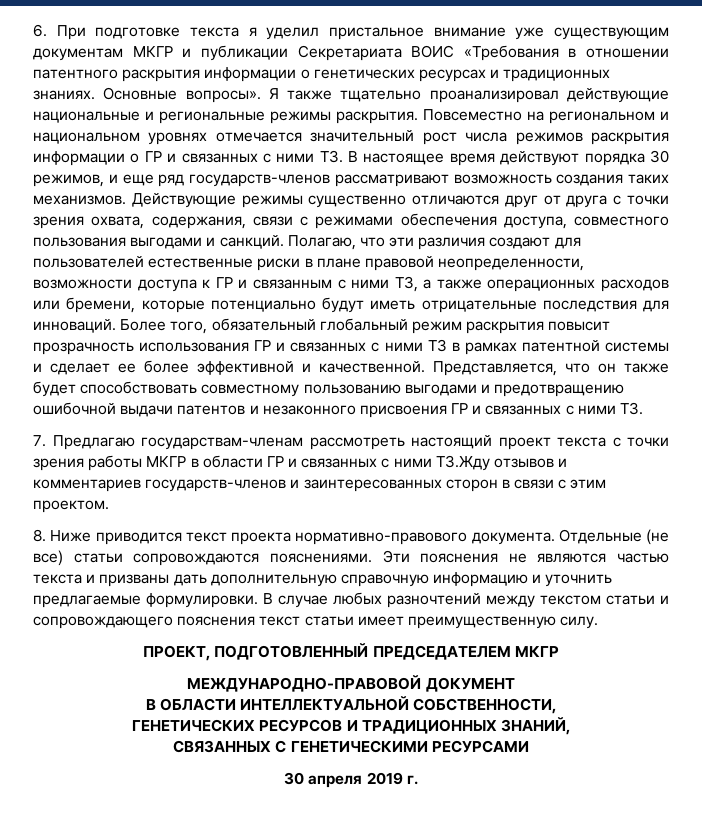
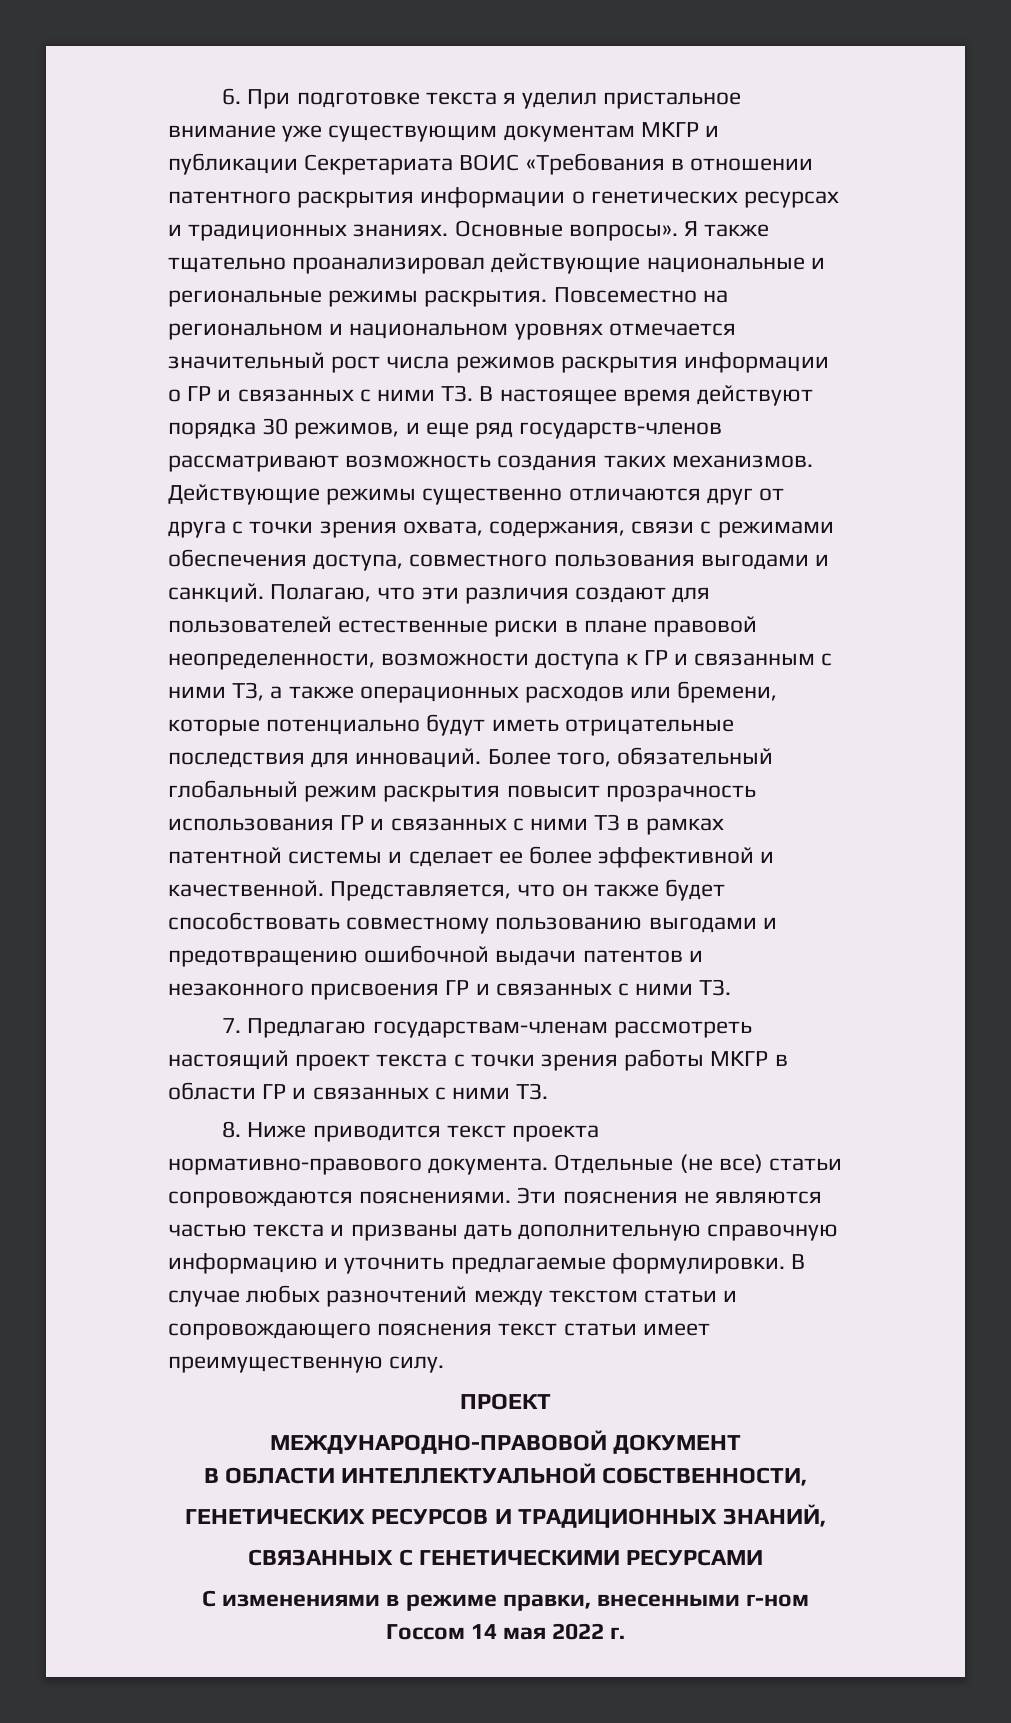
- 7. Предлагаю государствам-членам рассмотреть настоящий проект текста с точки зрения работы МКГР в области ГР и связанных с ними ТЗ.Жду отзывов и комментариев государств-членов и заинтересованных сторон в связи с этим проектом.
+ 7. Предлагаю государствам-членам рассмотреть настоящий проект текста с точки зрения работы МКГР в области ГР и связанных с ними ТЗ.
- ПРОЕКТ, ПОДГОТОВЛЕННЫЙ ПРЕДСЕДАТЕЛЕМ МКГР
+ ПРОЕКТ
- 30 апреля 2019 г.
+ С изменениями в режиме правки, внесенными г-ном Госсом 14 мая 2022 г.

